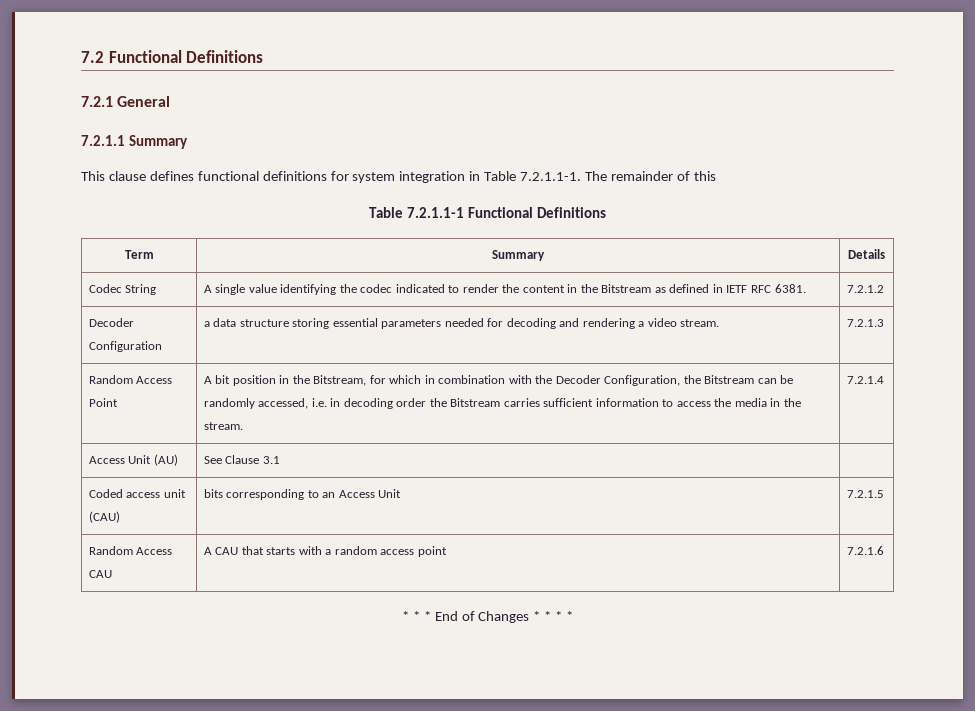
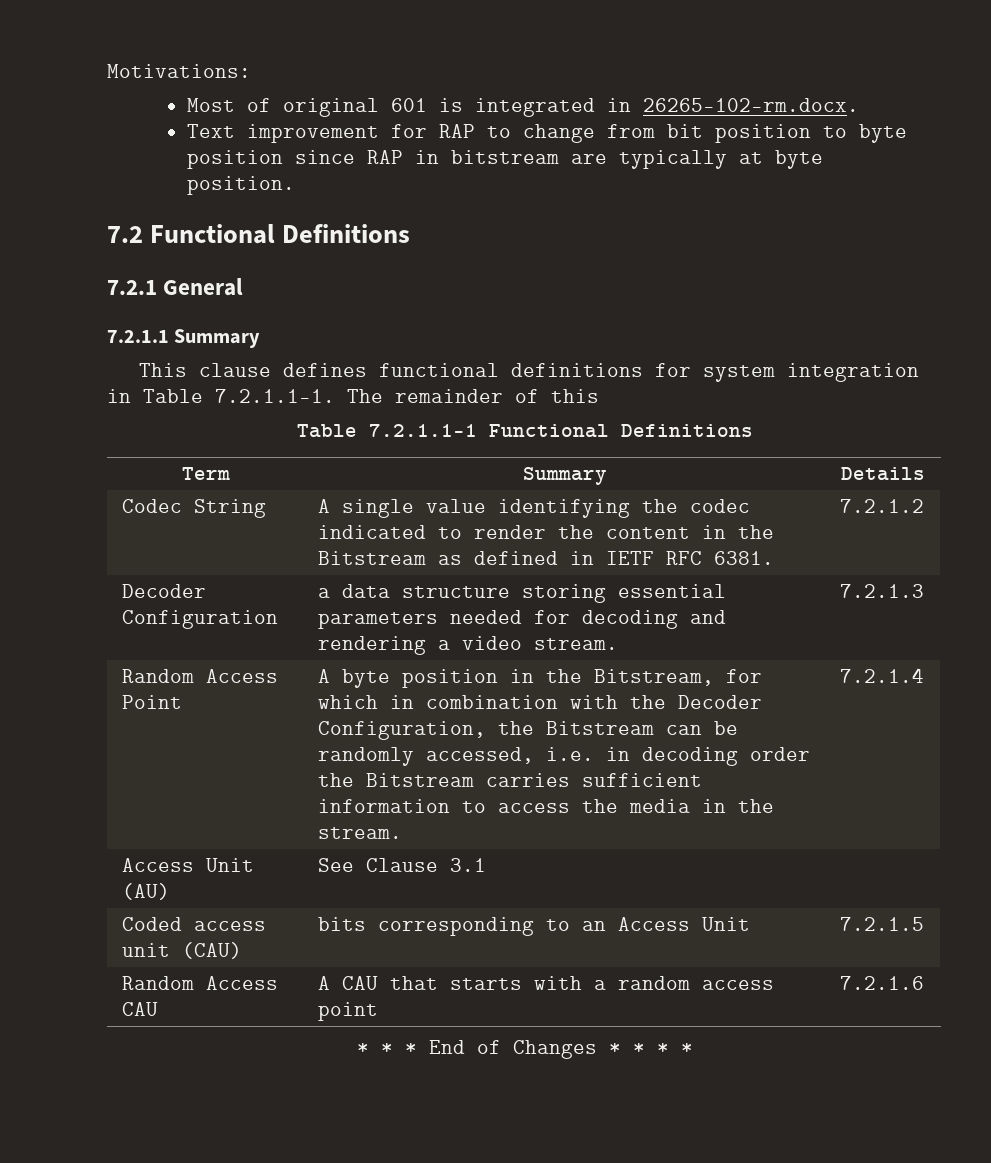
+ Motivations:
+ Most of original 601 is integrated in 26265-102-rm.docx.
+ Text improvement for RAP to change from bit position to byte position since RAP in bitstream are typically at byte position.
- Random Access Point | A bit position in the Bitstream, for which in combination with the Decoder Configuration, the Bitstream can be randomly accessed, i.e. in decoding order the Bitstream carries sufficient information to access the media in the stream. | 7.2.1.4
+ Random Access Point | A byte position in the Bitstream, for which in combination with the Decoder Configuration, the Bitstream can be randomly accessed, i.e. in decoding order the Bitstream carries sufficient information to access the media in the stream. | 7.2.1.4

